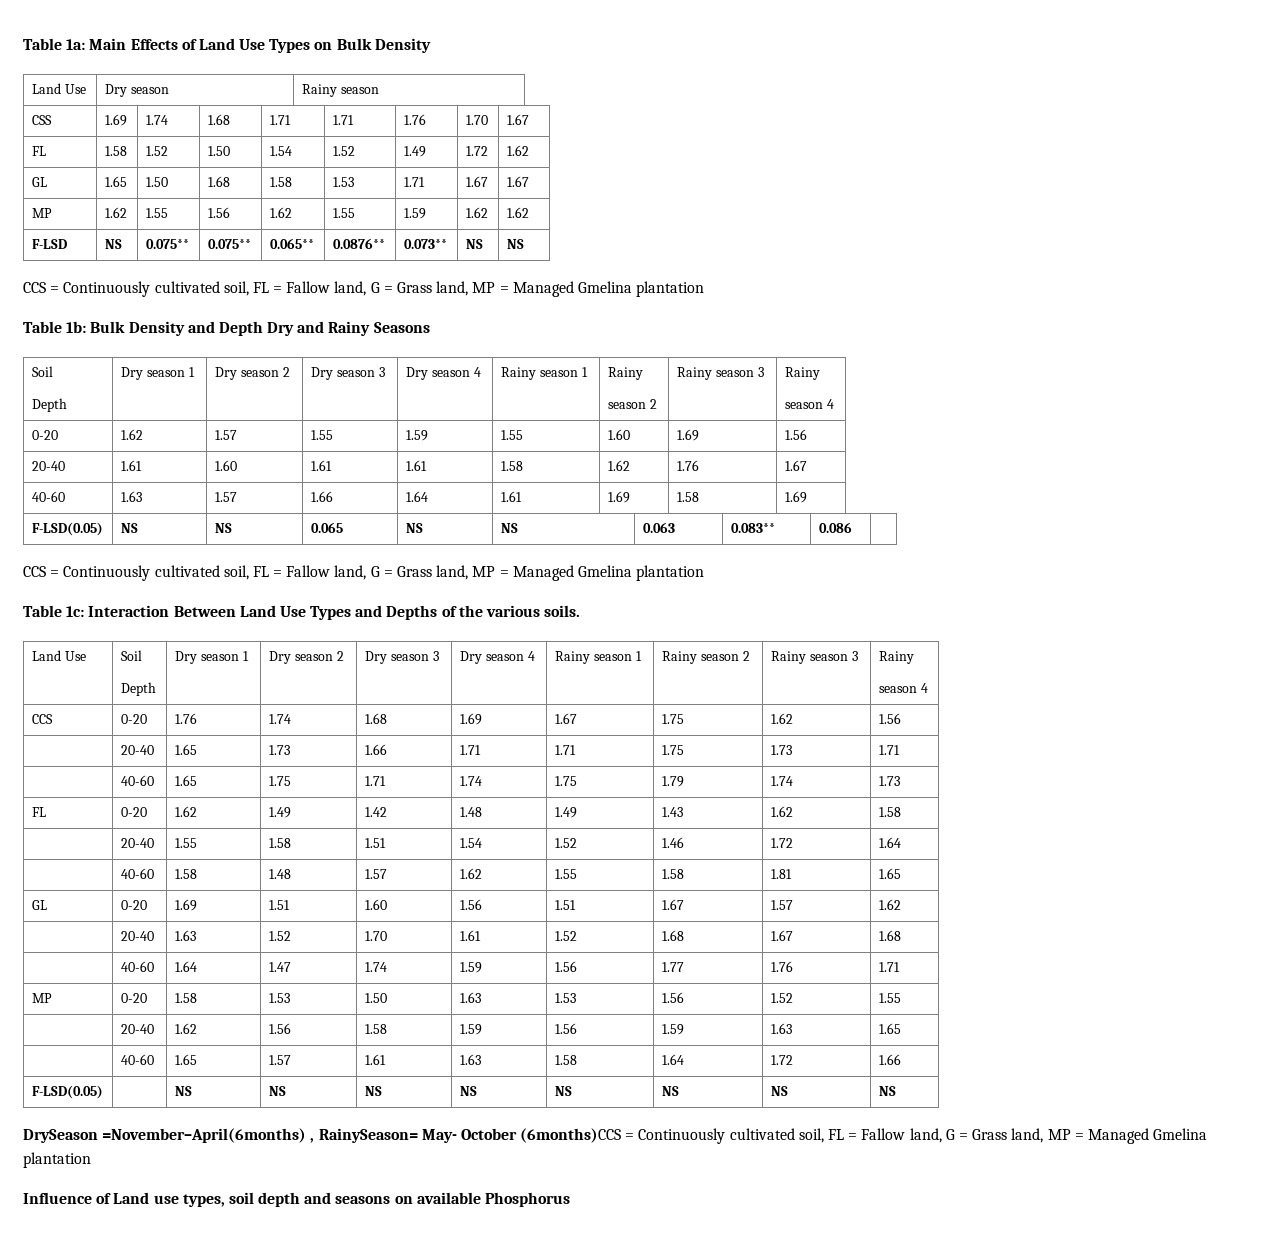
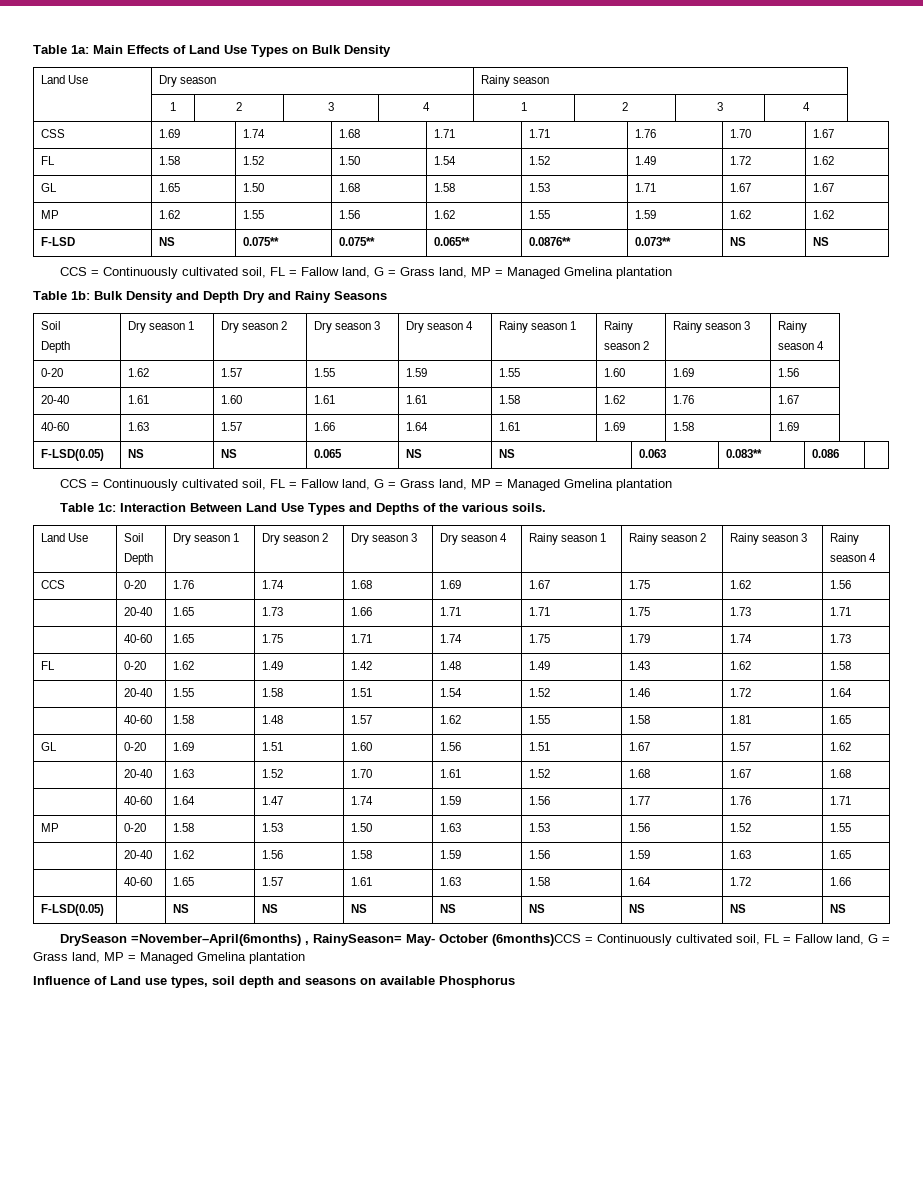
+ | 1 | 2 | 3 | 4 | 1 | 2 | 3 | 4

